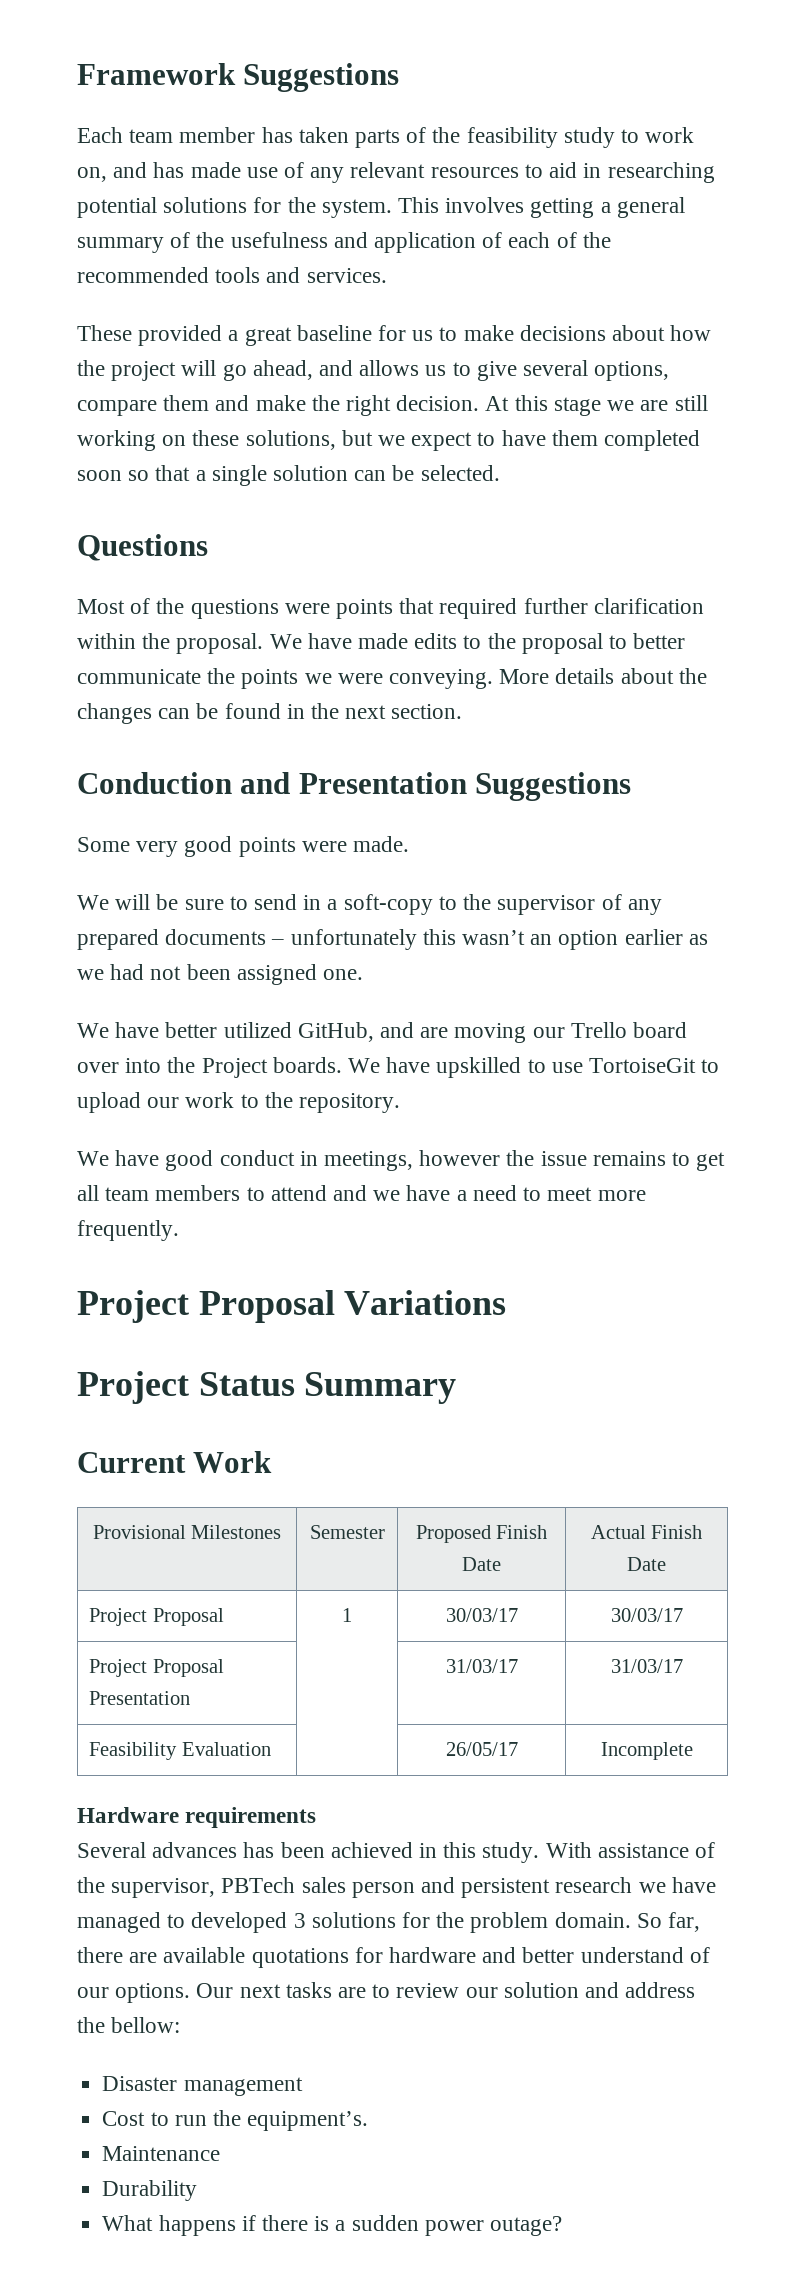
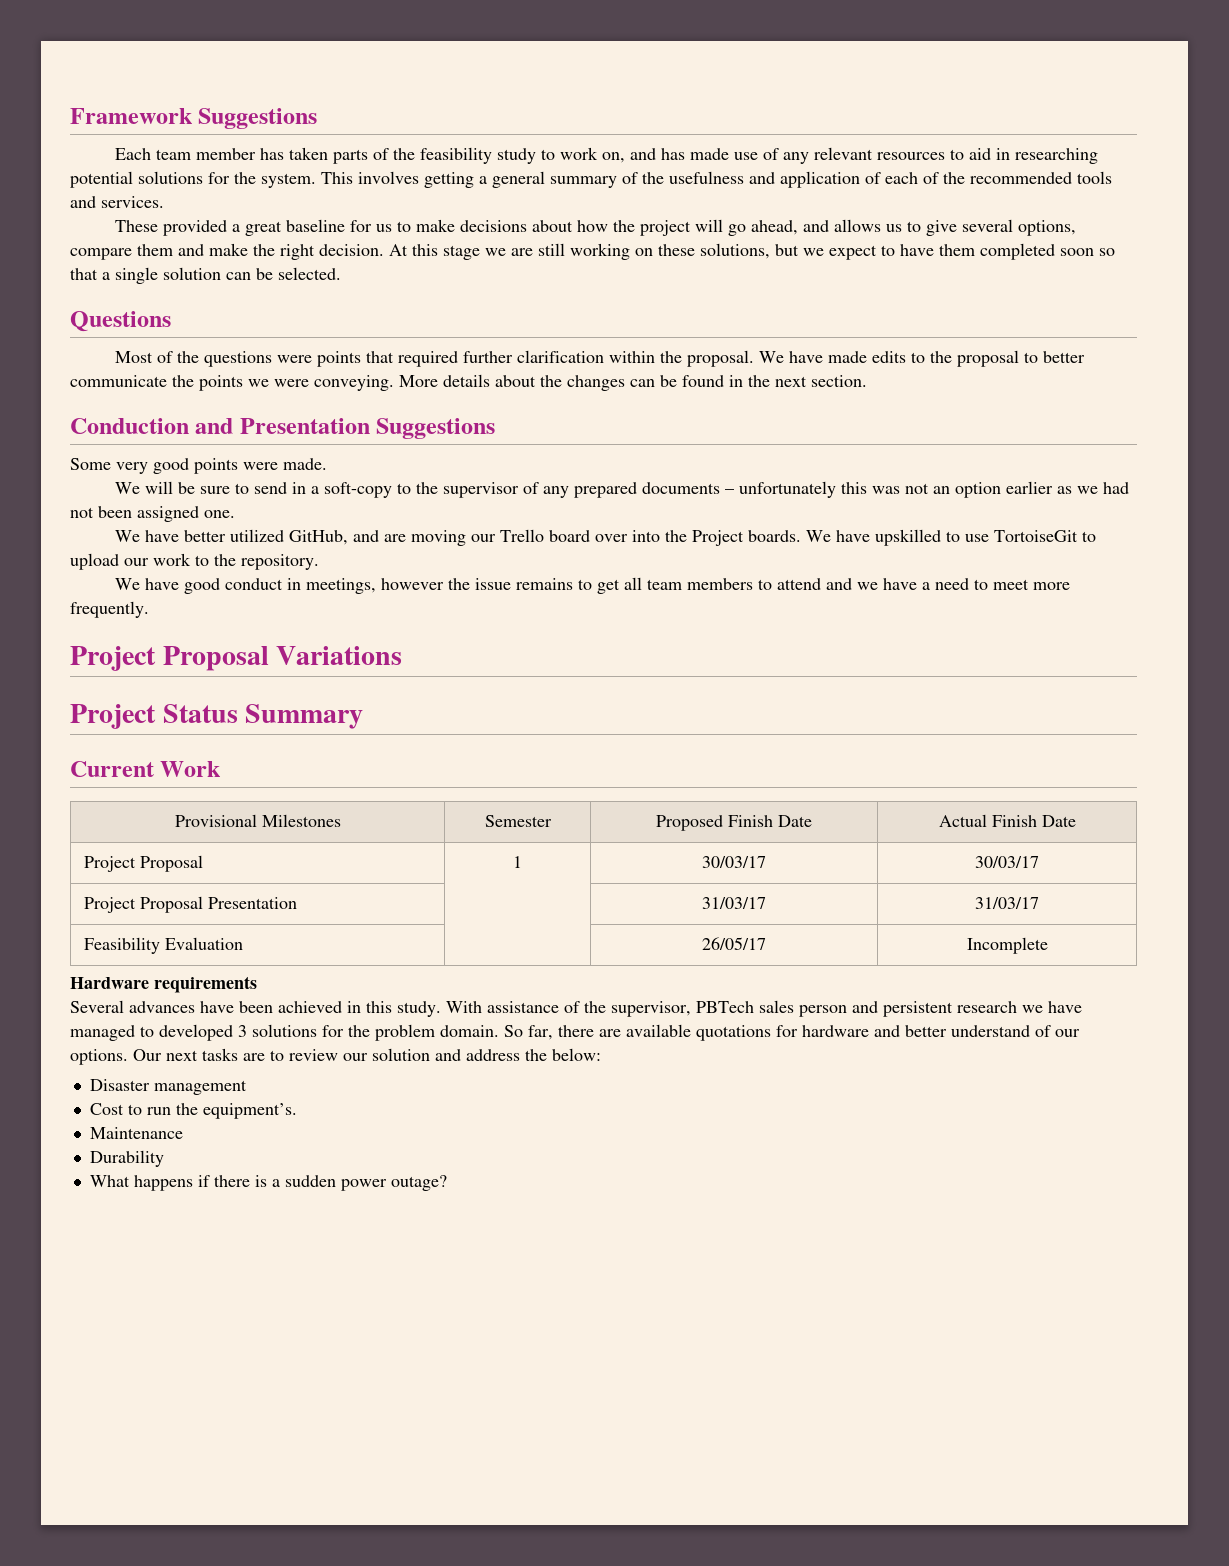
- We will be sure to send in a soft-copy to the supervisor of any prepared documents – unfortunately this wasn’t an option earlier as we had not been assigned one.
+ We will be sure to send in a soft-copy to the supervisor of any prepared documents – unfortunately this was not an option earlier as we had not been assigned one.
- Several advances has been achieved in this study.
+ Several advances have been achieved in this study.
- Our next tasks are to review our solution and address the bellow:
+ Our next tasks are to review our solution and address the below:

